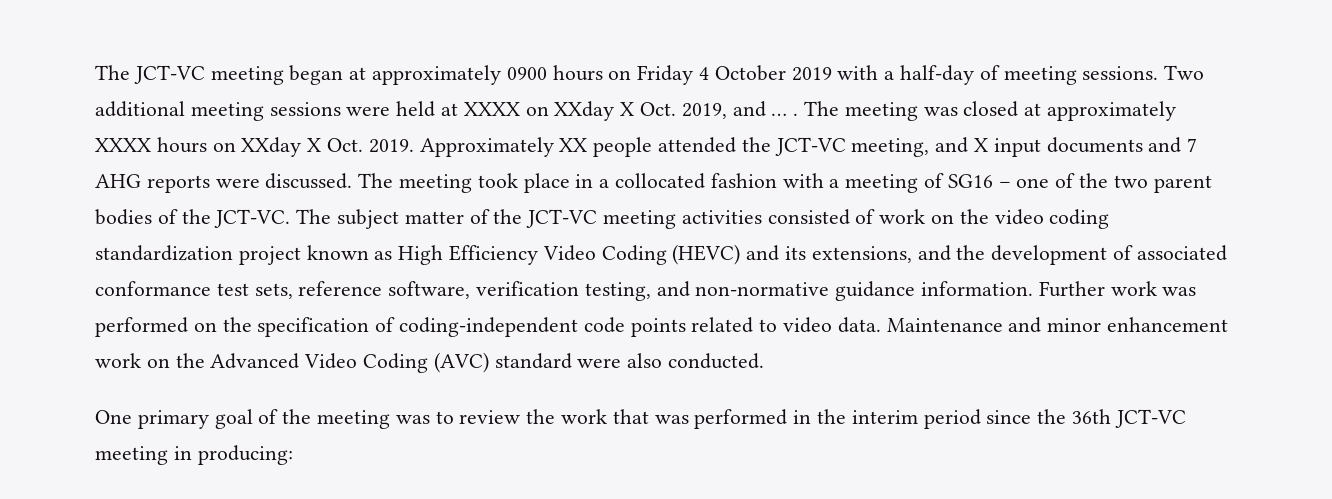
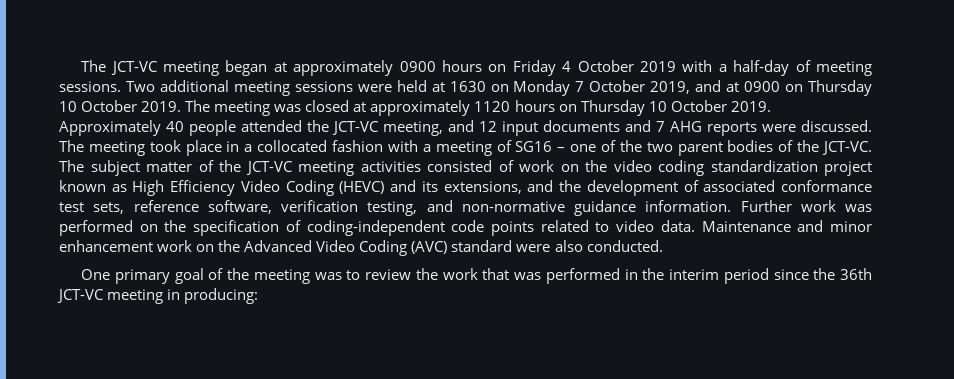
- Two additional meeting sessions were held at XXXX on XXday X Oct. 2019, and … .
+ Two additional meeting sessions were held at 1630 on Monday 7 October 2019, and at 0900 on Thursday 10 October 2019.
- The meeting was closed at approximately XXXX hours on XXday X Oct. 2019.
+ The meeting was closed at approximately 1120 hours on Thursday 10 October 2019.
- Approximately XX people attended the JCT-VC meeting, and X input documents and 7 AHG reports were discussed.
+ Approximately 40 people attended the JCT-VC meeting, and 12 input documents and 7 AHG reports were discussed.

